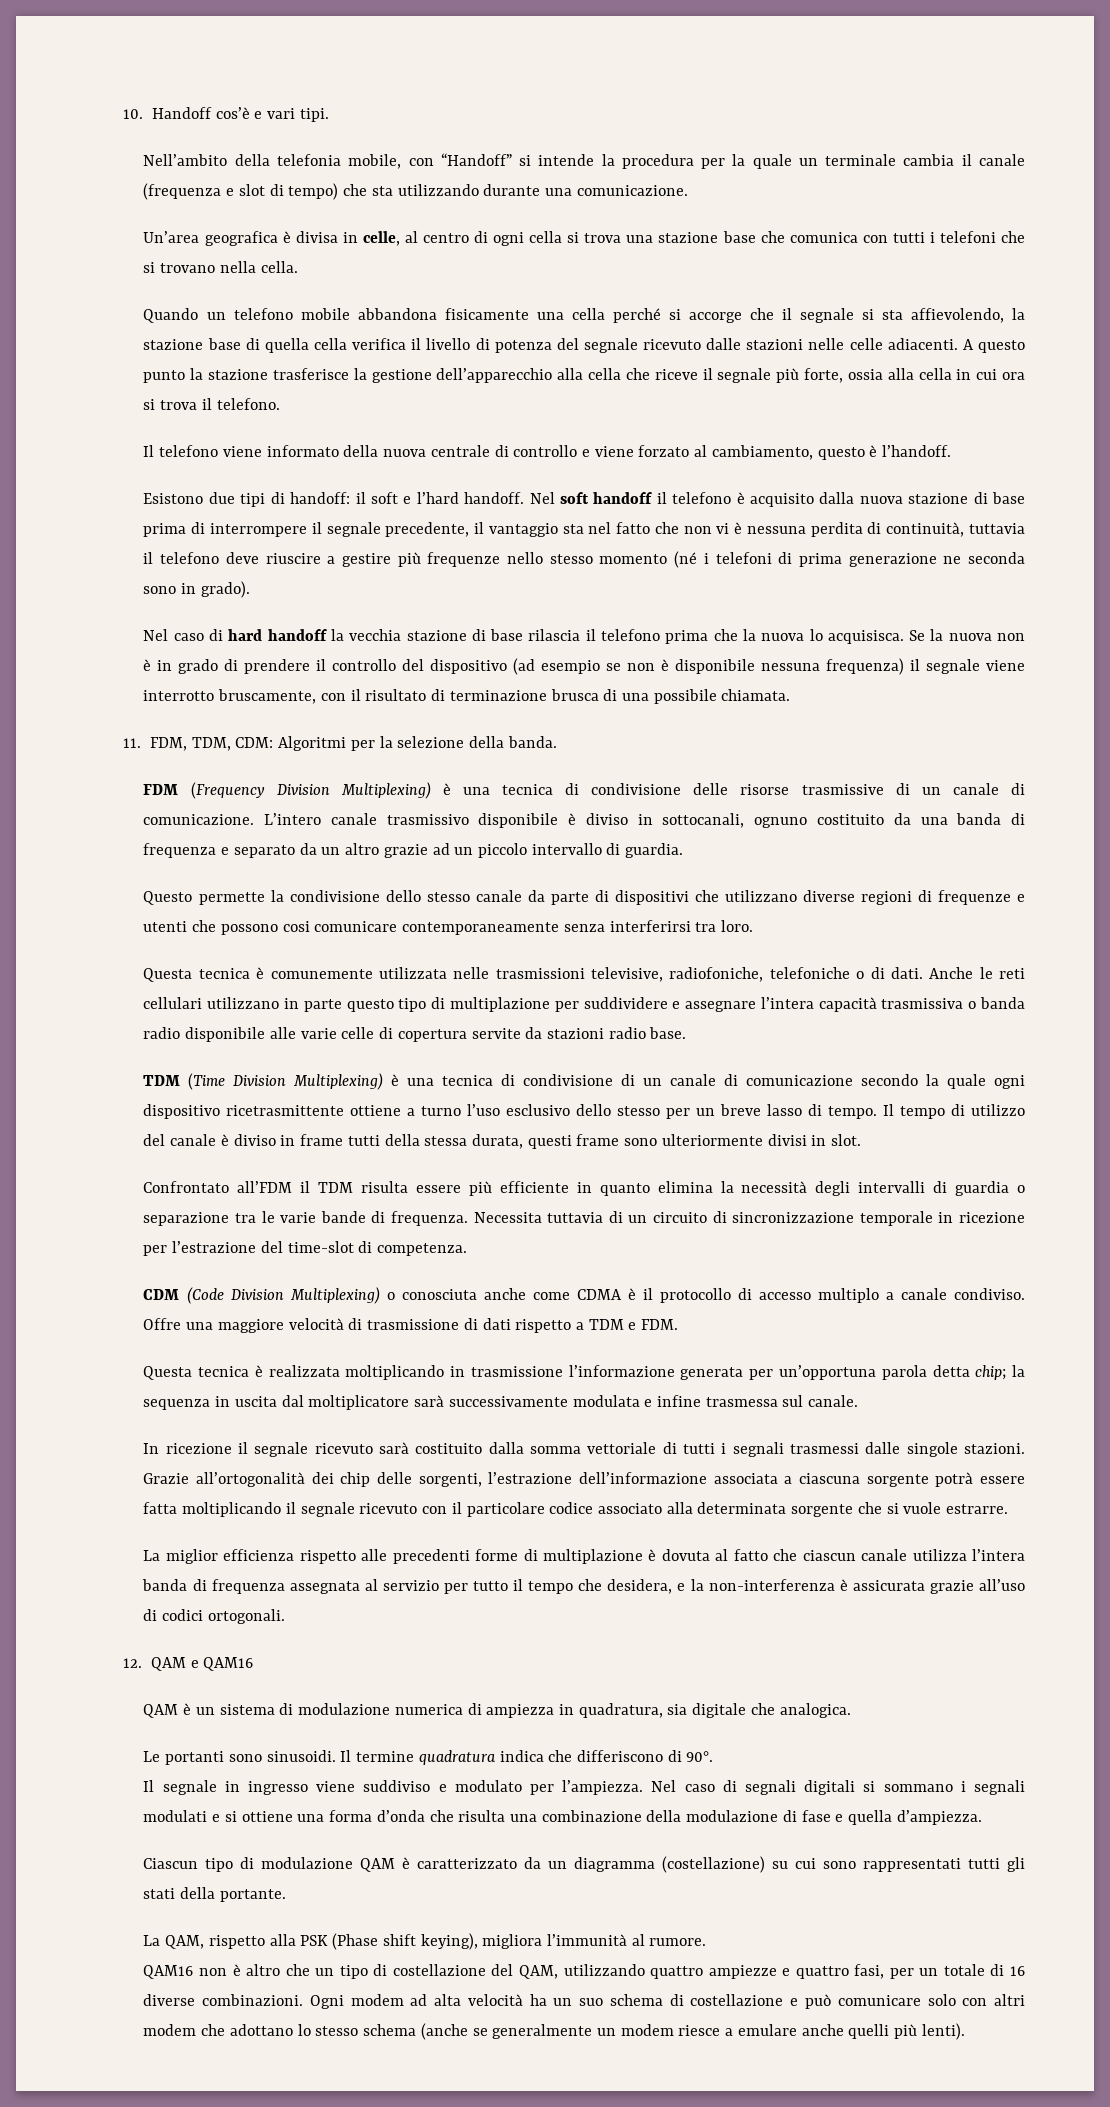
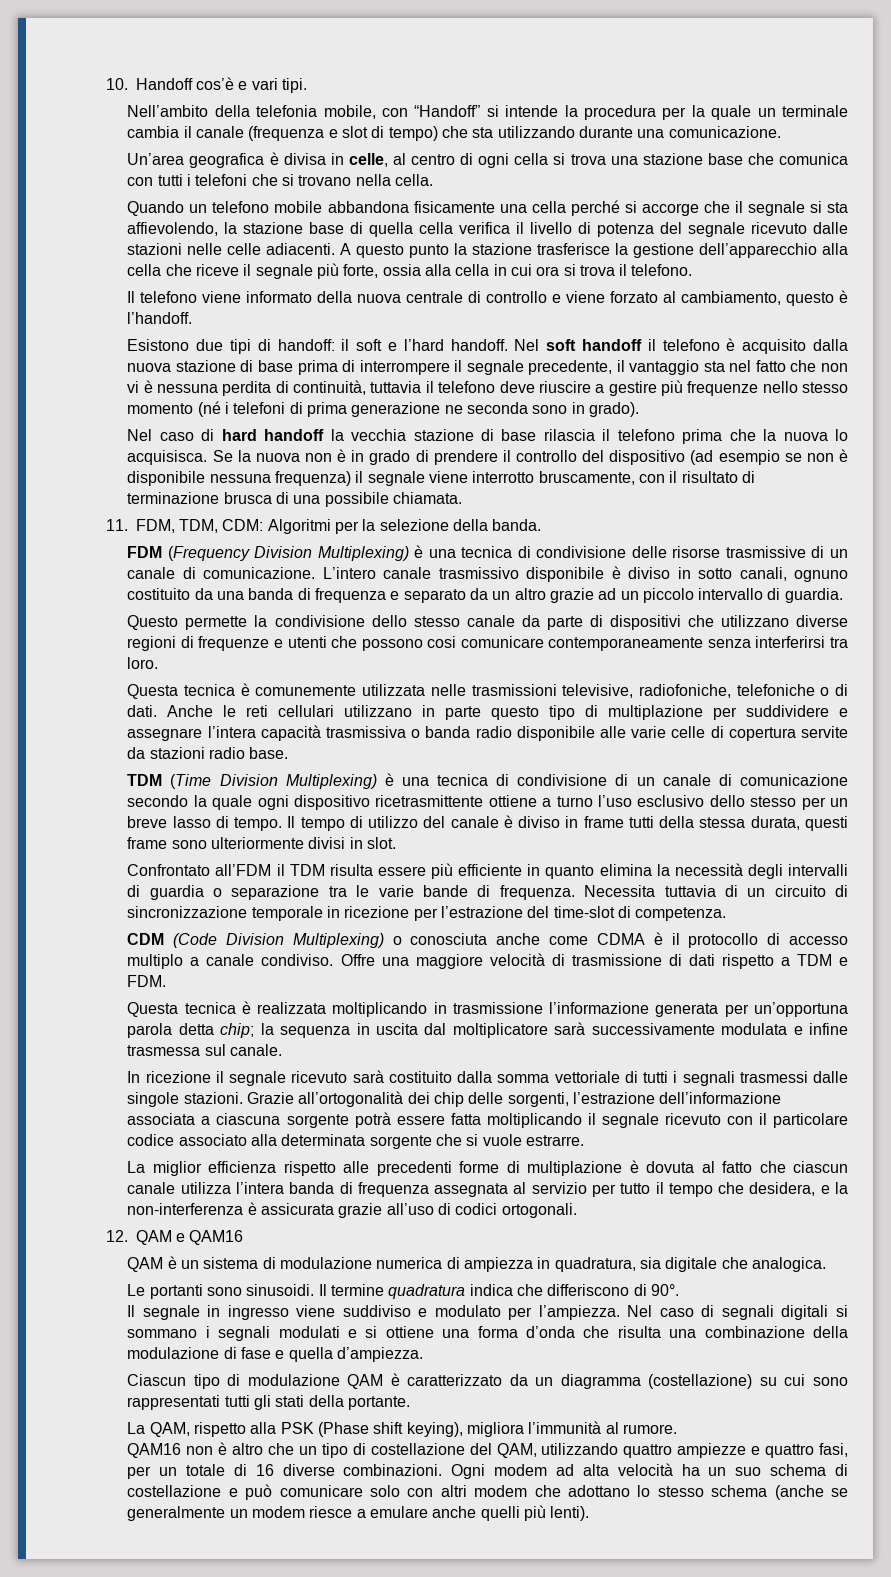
- L’intero canale trasmissivo disponibile è diviso in sottocanali, ognuno costituito da una banda di frequenza e separato da un altro grazie ad un piccolo intervallo di guardia.
+ L’intero canale trasmissivo disponibile è diviso in sotto canali, ognuno costituito da una banda di frequenza e separato da un altro grazie ad un piccolo intervallo di guardia.

